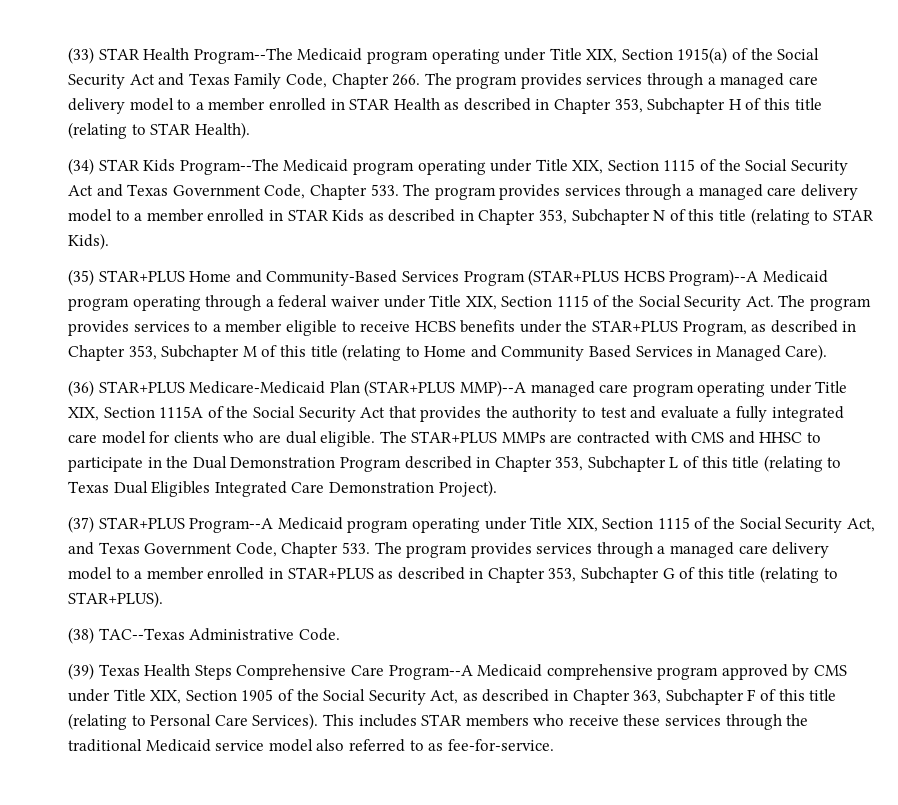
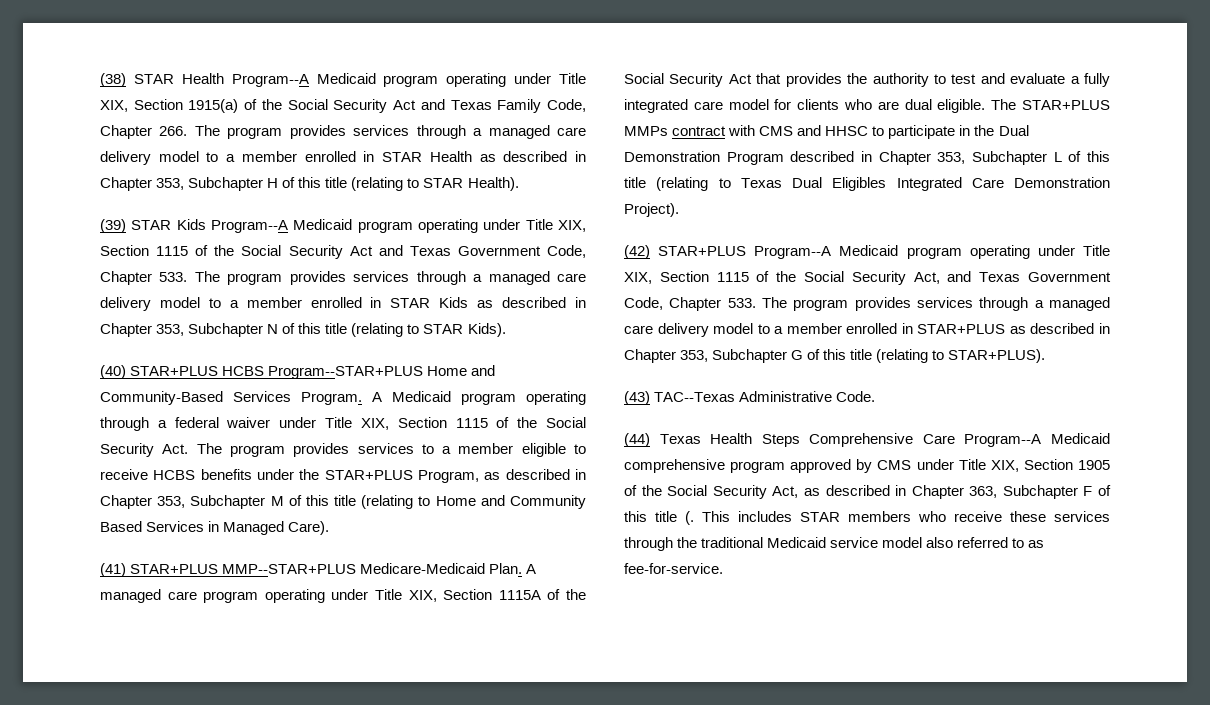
- (33) STAR Health Program--The Medicaid program operating under Title XIX, Section 1915(a) of the Social Security Act and Texas Family Code, Chapter 266. The program provides services through a managed care delivery model to a member enrolled in STAR Health as described in Chapter 353, Subchapter H of this title (relating to STAR Health).
+ (38) STAR Health Program--A Medicaid program operating under Title XIX, Section 1915(a) of the Social Security Act and Texas Family Code, Chapter 266. The program provides services through a managed care delivery model to a member enrolled in STAR Health as described in Chapter 353, Subchapter H of this title (relating to STAR Health).
- (34) STAR Kids Program--The Medicaid program operating under Title XIX, Section 1115 of the Social Security Act and Texas Government Code, Chapter 533. The program provides services through a managed care delivery model to a member enrolled in STAR Kids as described in Chapter 353, Subchapter N of this title (relating to STAR Kids).
+ (39) STAR Kids Program--A Medicaid program operating under Title XIX, Section 1115 of the Social Security Act and Texas Government Code, Chapter 533. The program provides services through a managed care delivery model to a member enrolled in STAR Kids as described in Chapter 353, Subchapter N of this title (relating to STAR Kids).
- (35) STAR+PLUS Home and Community-Based Services Program (STAR+PLUS HCBS Program)--A Medicaid program operating through a federal waiver under Title XIX, Section 1115 of the Social Security Act. The program provides services to a member eligible to receive HCBS benefits under the STAR+PLUS Program, as described in Chapter 353, Subchapter M of this title (relating to Home and Community Based Services in Managed Care).
+ (40) STAR+PLUS HCBS Program--STAR+PLUS Home and Community-Based Services Program. A Medicaid program operating through a federal waiver under Title XIX, Section 1115 of the Social Security Act. The program provides services to a member eligible to receive HCBS benefits under the STAR+PLUS Program, as described in Chapter 353, Subchapter M of this title (relating to Home and Community Based Services in Managed Care).
- (36) STAR+PLUS Medicare-Medicaid Plan (STAR+PLUS MMP)--A managed care program operating under Title XIX, Section 1115A of the Social Security Act that provides the authority to test and evaluate a fully integrated care model for clients who are dual eligible.
+ (41) STAR+PLUS MMP--STAR+PLUS Medicare-Medicaid Plan. A managed care program operating under Title XIX, Section 1115A of the Social Security Act that provides the authority to test and evaluate a fully integrated care model for clients who are dual eligible.
- The STAR+PLUS MMPs are contracted with CMS and HHSC to participate in the Dual Demonstration Program described in Chapter 353, Subchapter L of this title (relating to Texas Dual Eligibles Integrated Care Demonstration Project).
+ The STAR+PLUS MMPs contract with CMS and HHSC to participate in the Dual Demonstration Program described in Chapter 353, Subchapter L of this title (relating to Texas Dual Eligibles Integrated Care Demonstration Project).
- (37) STAR+PLUS Program--A Medicaid program operating under Title XIX, Section 1115 of the Social Security Act, and Texas Government Code, Chapter 533. The program provides services through a managed care delivery model to a member enrolled in STAR+PLUS as described in Chapter 353, Subchapter G of this title (relating to STAR+PLUS).
+ (42) STAR+PLUS Program--A Medicaid program operating under Title XIX, Section 1115 of the Social Security Act, and Texas Government Code, Chapter 533. The program provides services through a managed care delivery model to a member enrolled in STAR+PLUS as described in Chapter 353, Subchapter G of this title (relating to STAR+PLUS).
- (38) TAC--Texas Administrative Code.
+ (43) TAC--Texas Administrative Code.
- (39) Texas Health Steps Comprehensive Care Program--A Medicaid comprehensive program approved by CMS under Title XIX, Section 1905 of the Social Security Act, as described in Chapter 363, Subchapter F of this title (relating to Personal Care Services).
+ (44) Texas Health Steps Comprehensive Care Program--A Medicaid comprehensive program approved by CMS under Title XIX, Section 1905 of the Social Security Act, as described in Chapter 363, Subchapter F of this title (.

